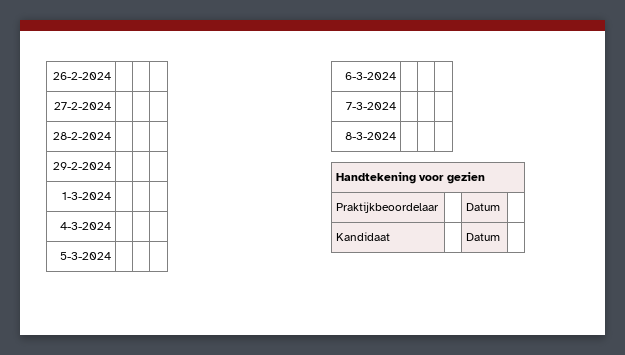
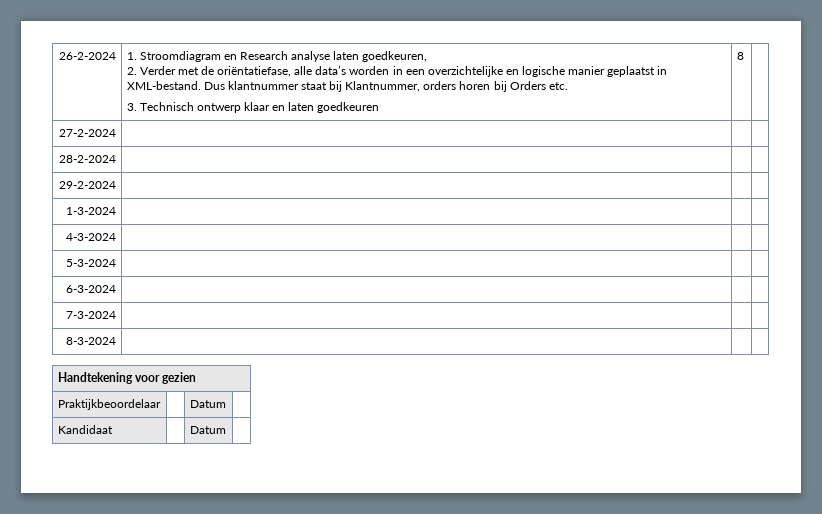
+ 1. Stroomdiagram en Research analyse laten goedkeuren,
+ 2. Verder met de oriëntatiefase, alle data’s worden in een overzichtelijke en logische manier geplaatst in XML-bestand. Dus klantnummer staat bij Klantnummer, orders horen bij Orders etc.
+ 3. Technisch ontwerp klaar en laten goedkeuren | 8

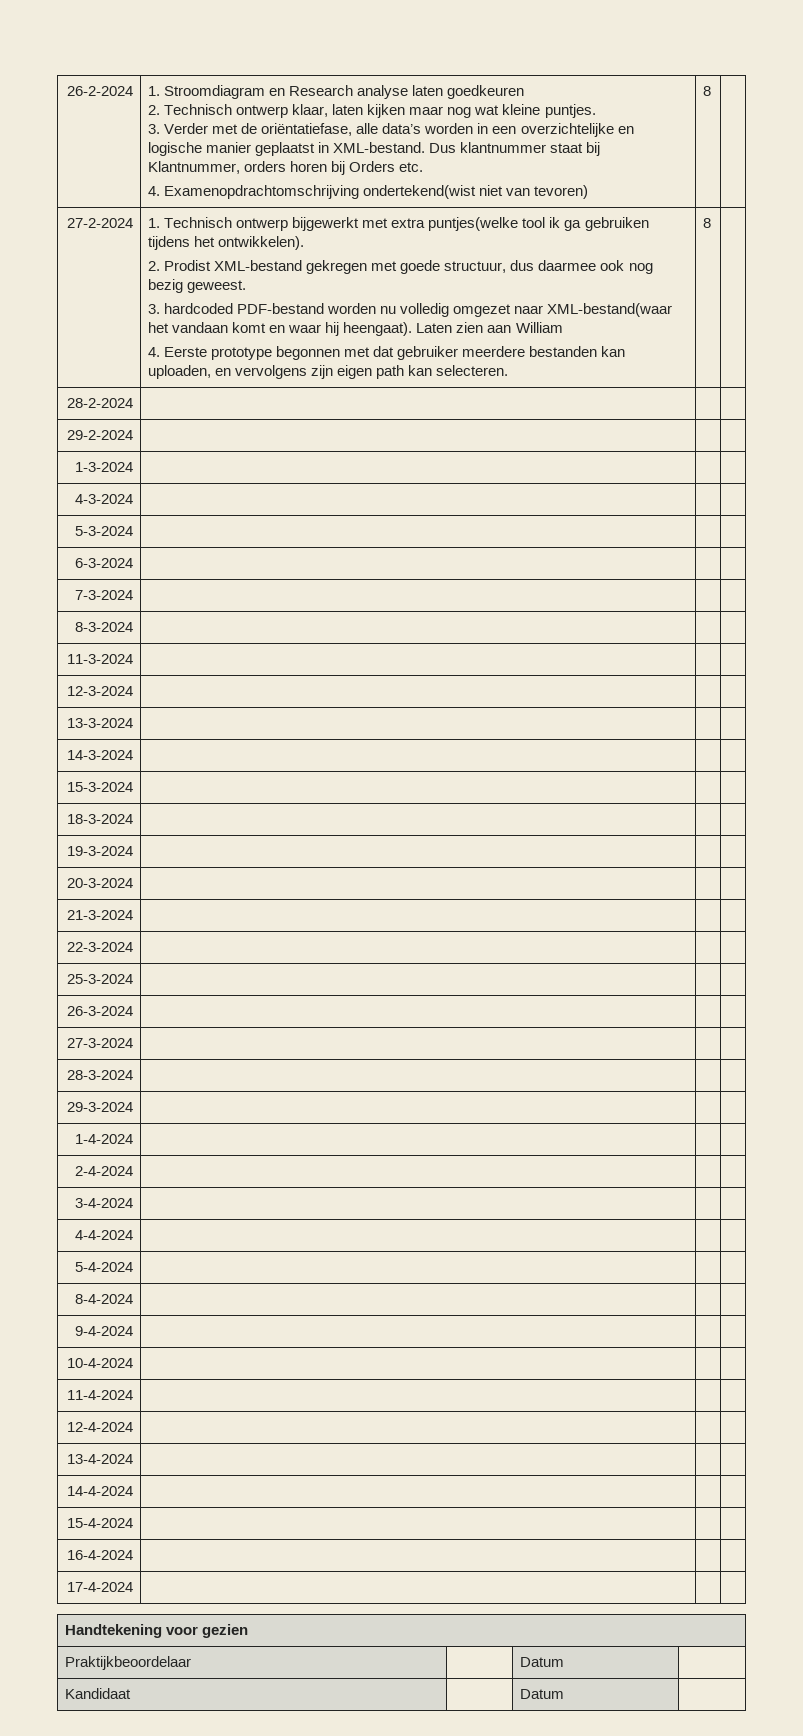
- 1. Stroomdiagram en Research analyse laten goedkeuren,
- 2. Verder met de oriëntatiefase, alle data’s worden in een overzichtelijke en logische manier geplaatst in XML-bestand.
+ 1. Stroomdiagram en Research analyse laten goedkeuren
+ 2. Technisch ontwerp klaar, laten kijken maar nog wat kleine puntjes.
+ 3. Verder met de oriëntatiefase, alle data’s worden in een overzichtelijke en logische manier geplaatst in XML-bestand.
- 3. Technisch ontwerp klaar en laten goedkeuren | 8 |
- 27-2-2024 | | |
+ 4. Examenopdrachtomschrijving ondertekend(wist niet van tevoren) | 8 |
+ 27-2-2024 | 1. Technisch ontwerp bijgewerkt met extra puntjes(welke tool ik ga gebruiken tijdens het ontwikkelen).
+ 2. Prodist XML-bestand gekregen met goede structuur, dus daarmee ook nog bezig geweest.
+ 3. hardcoded PDF-bestand worden nu volledig omgezet naar XML-bestand(waar het vandaan komt en waar hij heengaat). Laten zien aan William
+ 4. Eerste prototype begonnen met dat gebruiker meerdere bestanden kan uploaden, en vervolgens zijn eigen path kan selecteren. | 8
+ 11-3-2024 | | |
+ 12-3-2024 | | |
+ 13-3-2024 | | |
+ 14-3-2024 | | |
+ 15-3-2024 | | |
+ 18-3-2024 | | |
+ 19-3-2024 | | |
+ 20-3-2024 | | |
+ 21-3-2024 | | |
+ 22-3-2024 | | |
+ 25-3-2024 | | |
+ 26-3-2024 | | |
+ 27-3-2024 | | |
+ 28-3-2024 | | |
+ 29-3-2024 | | |
+ 1-4-2024 | | |
+ 2-4-2024 | | |
+ 3-4-2024 | | |
+ 4-4-2024 | | |
+ 5-4-2024 | | |
+ 8-4-2024 | | |
+ 9-4-2024 | | |
+ 10-4-2024 | | |
+ 11-4-2024 | | |
+ 12-4-2024 | | |
+ 13-4-2024 | | |
+ 14-4-2024 | | |
+ 15-4-2024 | | |
+ 16-4-2024 | | |
+ 17-4-2024 | | |

